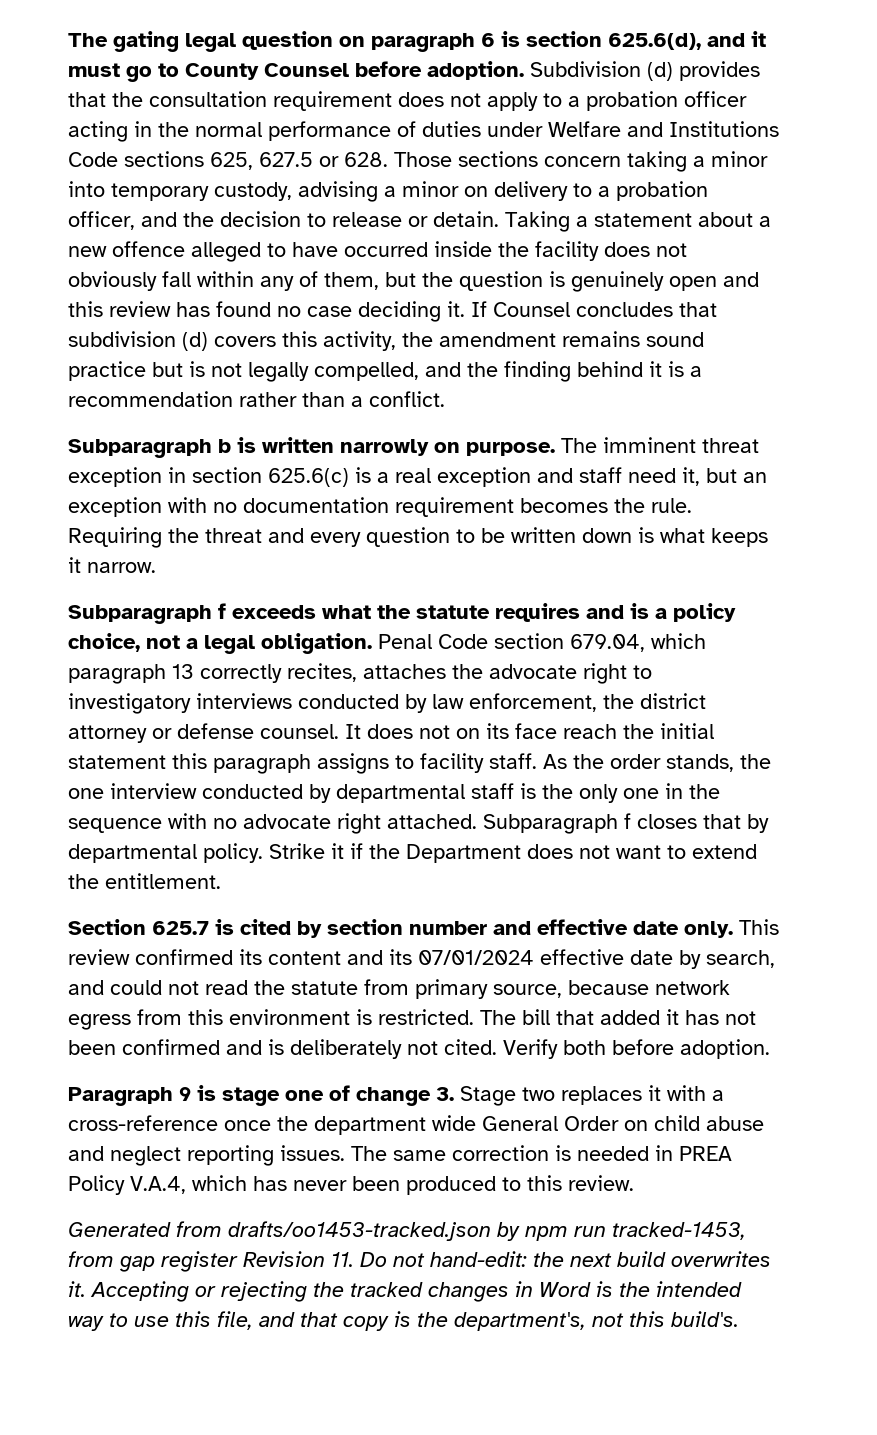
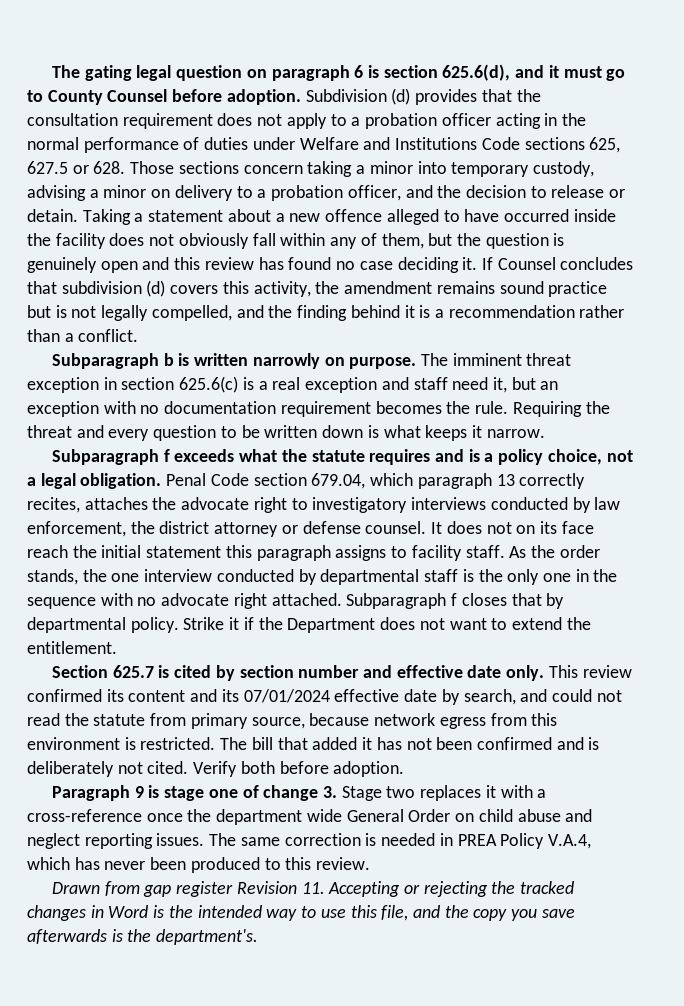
- Generated from drafts/oo1453-tracked.json by npm run tracked-1453, from gap register Revision 11. Do not hand-edit: the next build overwrites it. Accepting or rejecting the tracked changes in Word is the intended way to use this file, and that copy is the department's, not this build's.
+ Drawn from gap register Revision 11. Accepting or rejecting the tracked changes in Word is the intended way to use this file, and the copy you save afterwards is the department's.

